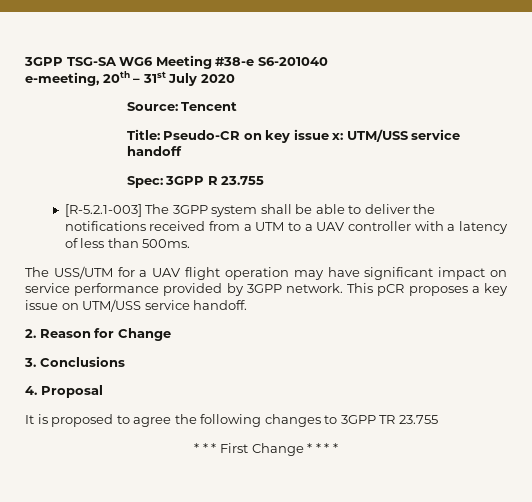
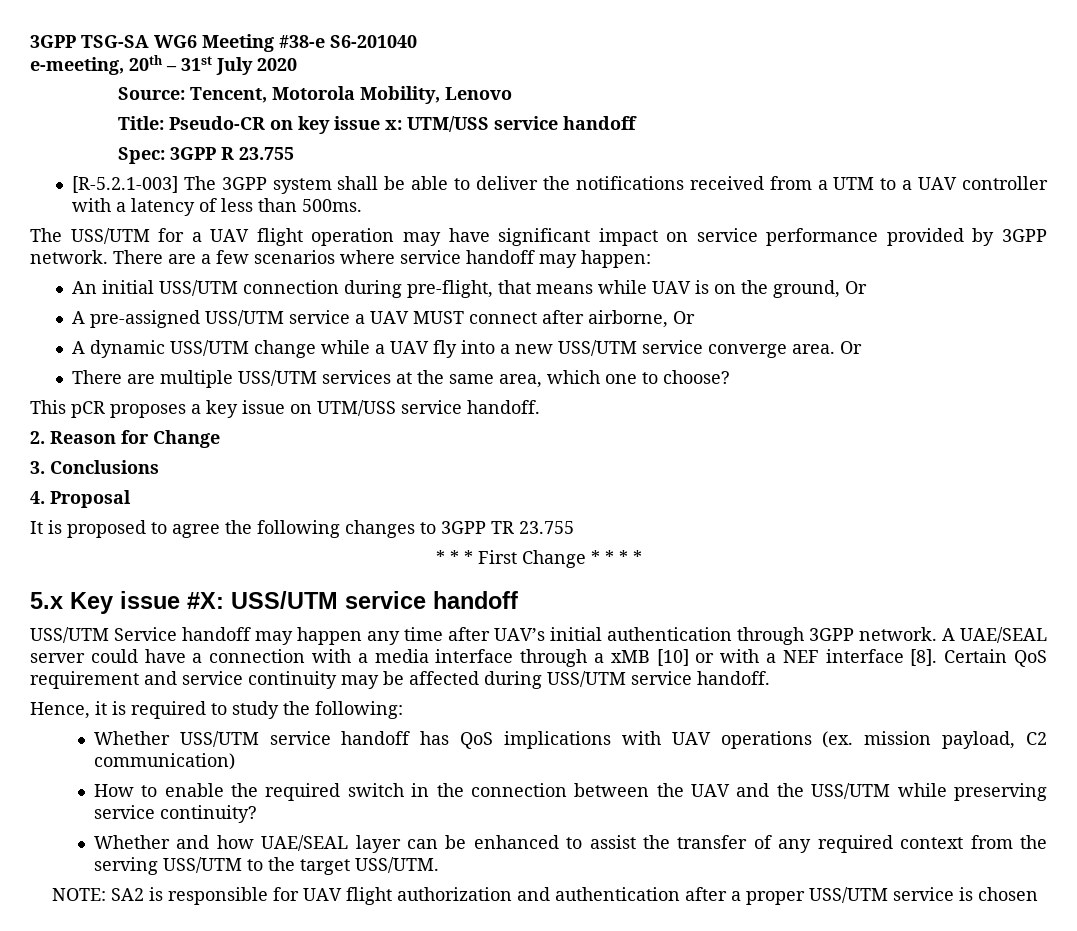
- Source: Tencent
+ Source: Tencent, Motorola Mobility, Lenovo
- The USS/UTM for a UAV flight operation may have significant impact on service performance provided by 3GPP network. This pCR proposes a key issue on UTM/USS service handoff.
+ The USS/UTM for a UAV flight operation may have significant impact on service performance provided by 3GPP network. There are a few scenarios where service handoff may happen:
+ An initial USS/UTM connection during pre-flight, that means while UAV is on the ground, Or
+ A pre-assigned USS/UTM service a UAV MUST connect after airborne, Or
+ A dynamic USS/UTM change while a UAV fly into a new USS/UTM service converge area. Or
+ There are multiple USS/UTM services at the same area, which one to choose?
+ This pCR proposes a key issue on UTM/USS service handoff.
+ 5.x Key issue #X: USS/UTM service handoff
+ USS/UTM Service handoff may happen any time after UAV’s initial authentication through 3GPP network. A UAE/SEAL server could have a connection with a media interface through a xMB [10] or with a NEF interface [8]. Certain QoS requirement and service continuity may be affected during USS/UTM service handoff.
+ Hence, it is required to study the following:
+ Whether USS/UTM service handoff has QoS implications with UAV operations (ex. mission payload, C2 communication)
+ How to enable the required switch in the connection between the UAV and the USS/UTM while preserving service continuity?
+ Whether and how UAE/SEAL layer can be enhanced to assist the transfer of any required context from the serving USS/UTM to the target USS/UTM.
+ NOTE: SA2 is responsible for UAV flight authorization and authentication after a proper USS/UTM service is chosen

